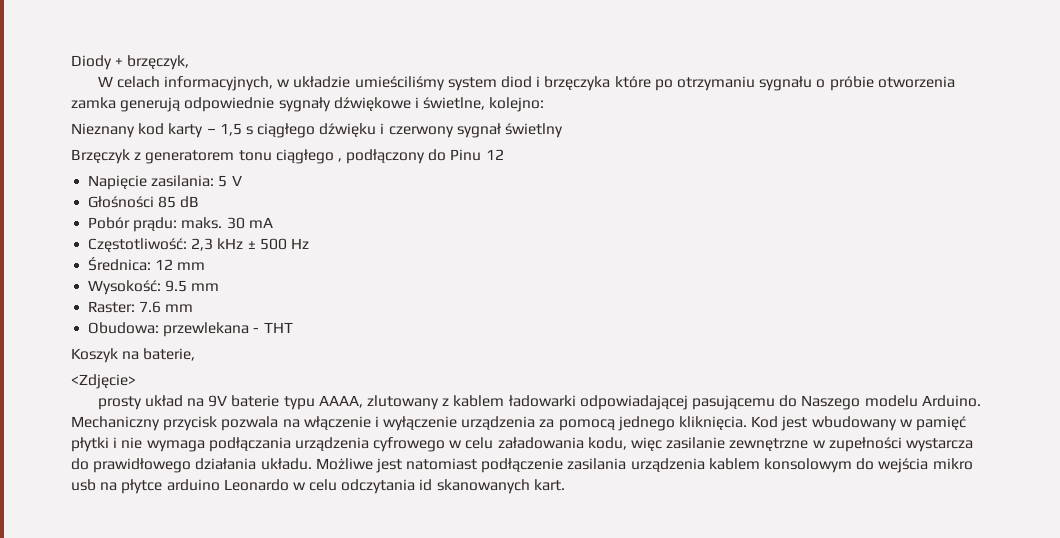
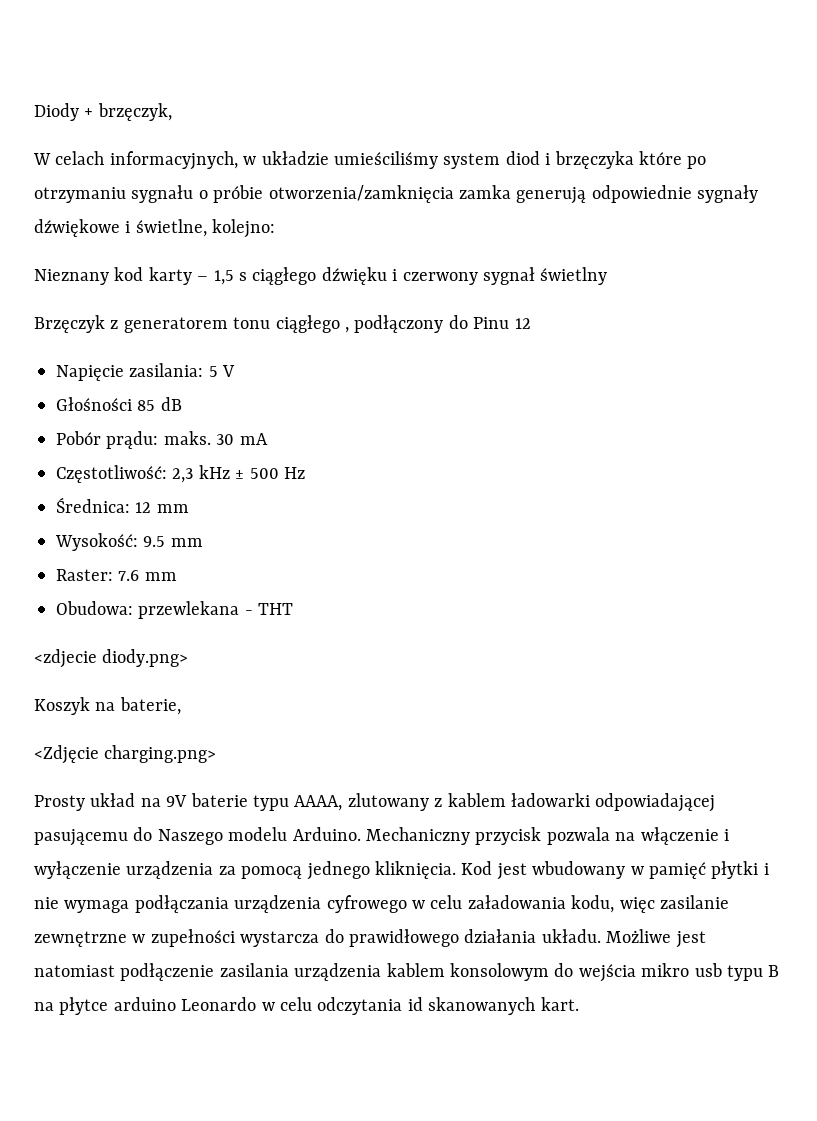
- W celach informacyjnych, w układzie umieściliśmy system diod i brzęczyka które po otrzymaniu sygnału o próbie otworzenia zamka generują odpowiednie sygnały dźwiękowe i świetlne, kolejno:
+ W celach informacyjnych, w układzie umieściliśmy system diod i brzęczyka które po otrzymaniu sygnału o próbie otworzenia/zamknięcia zamka generują odpowiednie sygnały dźwiękowe i świetlne, kolejno:
+ <zdjecie diody.png>
- <Zdjęcie>
- prosty układ na 9V baterie typu AAAA, zlutowany z kablem ładowarki odpowiadającej pasującemu do Naszego modelu Arduino.
+ <Zdjęcie charging.png>
+ Prosty układ na 9V baterie typu AAAA, zlutowany z kablem ładowarki odpowiadającej pasującemu do Naszego modelu Arduino.
- Możliwe jest natomiast podłączenie zasilania urządzenia kablem konsolowym do wejścia mikro usb na płytce arduino Leonardo w celu odczytania id skanowanych kart.
+ Możliwe jest natomiast podłączenie zasilania urządzenia kablem konsolowym do wejścia mikro usb typu B na płytce arduino Leonardo w celu odczytania id skanowanych kart.

